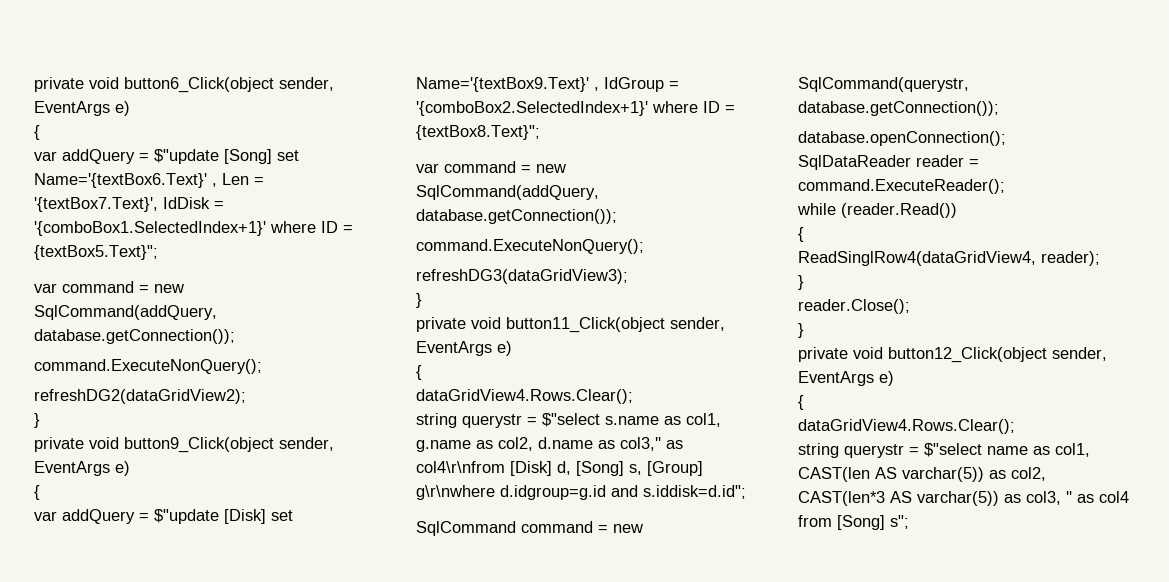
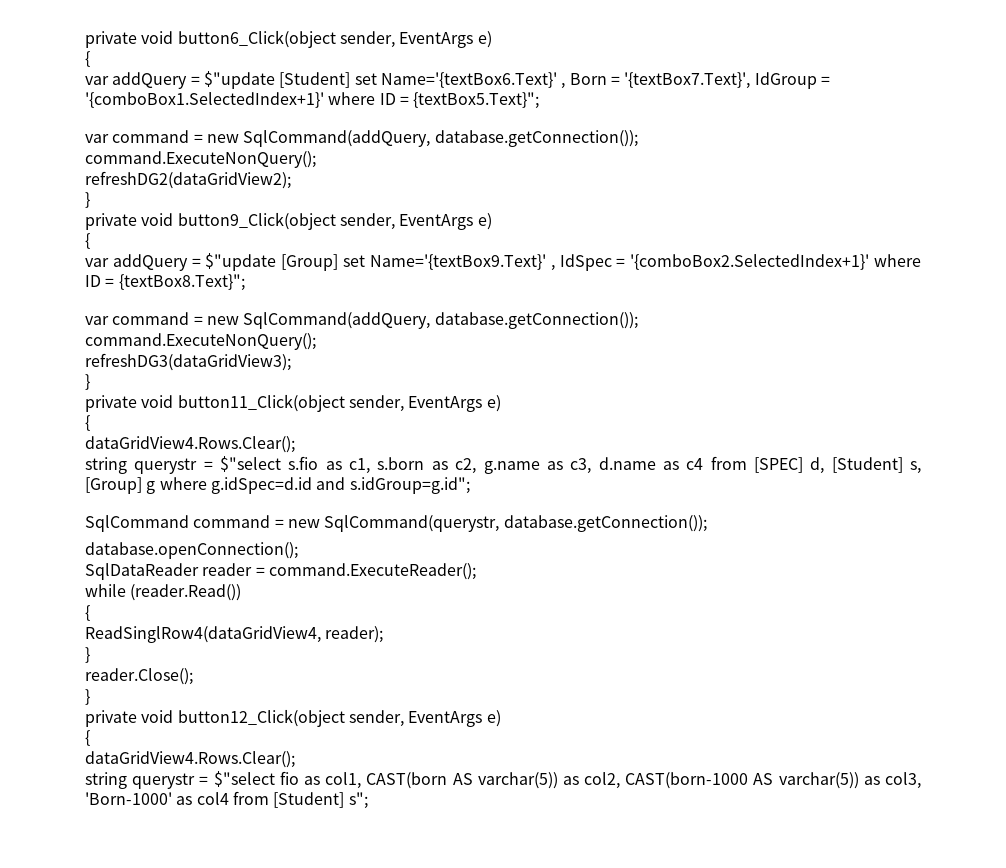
- var addQuery = $"update [Song] set Name='{textBox6.Text}' , Len = '{textBox7.Text}', IdDisk = '{comboBox1.SelectedIndex+1}' where ID = {textBox5.Text}";
+ var addQuery = $"update [Student] set Name='{textBox6.Text}' , Born = '{textBox7.Text}', IdGroup = '{comboBox1.SelectedIndex+1}' where ID = {textBox5.Text}";
- var addQuery = $"update [Disk] set Name='{textBox9.Text}' , IdGroup = '{comboBox2.SelectedIndex+1}' where ID = {textBox8.Text}";
+ var addQuery = $"update [Group] set Name='{textBox9.Text}' , IdSpec = '{comboBox2.SelectedIndex+1}' where ID = {textBox8.Text}";
- string querystr = $"select s.name as col1, g.name as col2, d.name as col3,'' as col4\r\nfrom [Disk] d, [Song] s, [Group] g\r\nwhere d.idgroup=g.id and s.iddisk=d.id";
+ string querystr = $"select s.fio as c1, s.born as c2, g.name as c3, d.name as c4 from [SPEC] d, [Student] s, [Group] g where g.idSpec=d.id and s.idGroup=g.id";
- string querystr = $"select name as col1, CAST(len AS varchar(5)) as col2, CAST(len*3 AS varchar(5)) as col3, '' as col4 from [Song] s";
+ string querystr = $"select fio as col1, CAST(born AS varchar(5)) as col2, CAST(born-1000 AS varchar(5)) as col3, 'Born-1000' as col4 from [Student] s";

